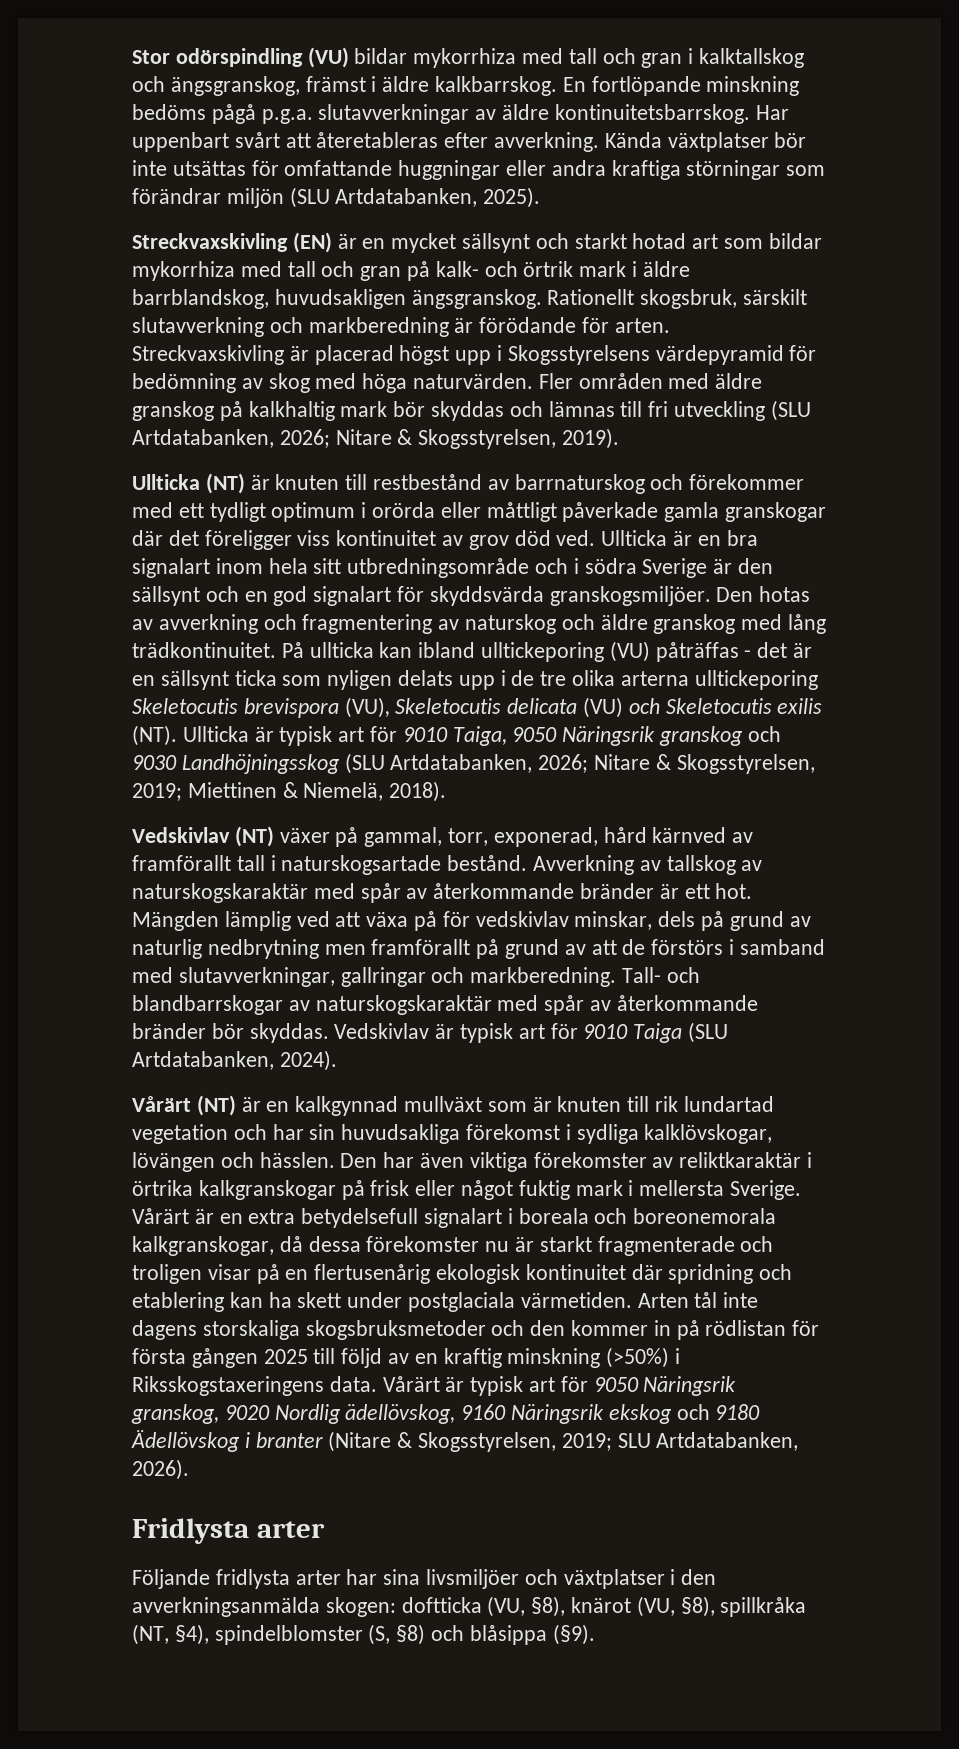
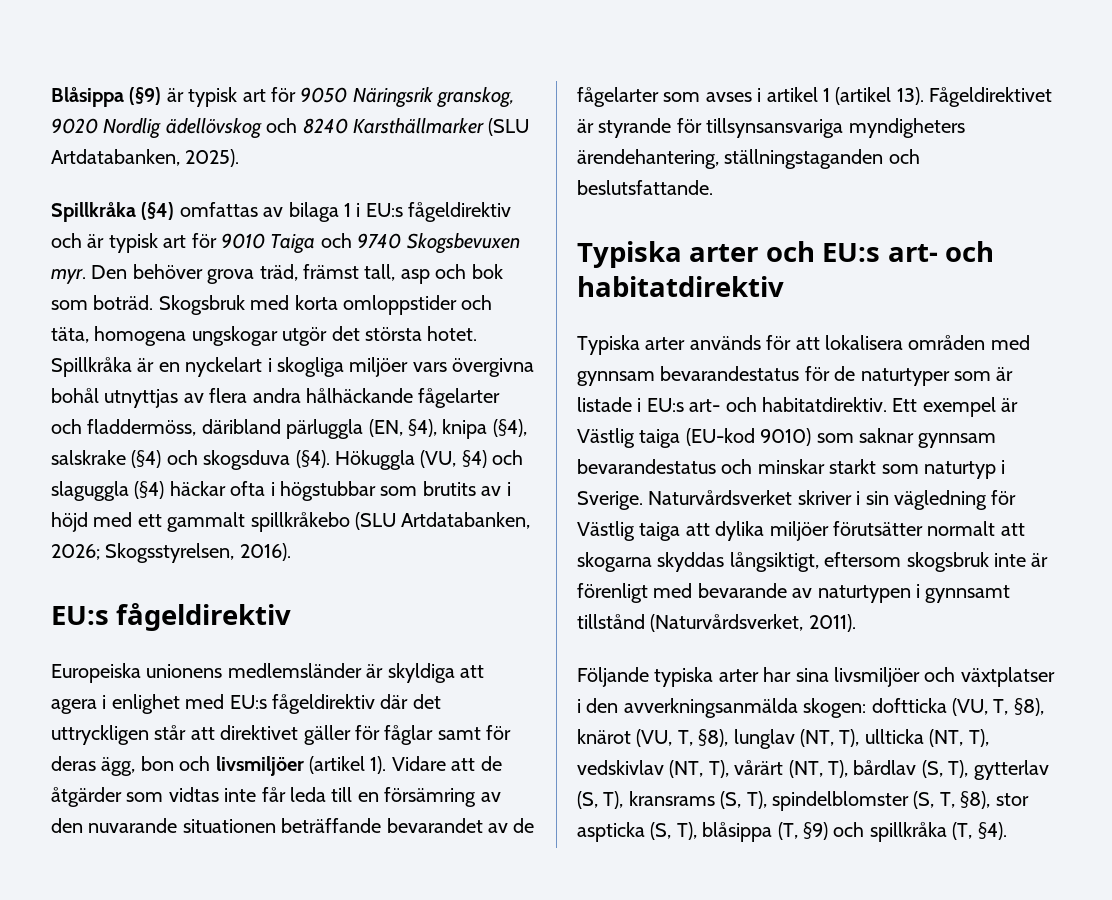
- Stor odörspindling (VU) bildar mykorrhiza med tall och gran i kalktallskog och ängsgranskog, främst i äldre kalkbarrskog. En fortlöpande minskning bedöms pågå p.g.a. slutavverkningar av äldre kontinuitetsbarrskog. Har uppenbart svårt att återetableras efter avverkning. Kända växtplatser bör inte utsättas för omfattande huggningar eller andra kraftiga störningar som förändrar miljön (SLU Artdatabanken, 2025).
- Streckvaxskivling (EN) är en mycket sällsynt och starkt hotad art som bildar mykorrhiza med tall och gran på kalk- och örtrik mark i äldre barrblandskog, huvudsakligen ängsgranskog. Rationellt skogsbruk, särskilt slutavverkning och markberedning är förödande för arten. Streckvaxskivling är placerad högst upp i Skogsstyrelsens värdepyramid för bedömning av skog med höga naturvärden. Fler områden med äldre granskog på kalkhaltig mark bör skyddas och lämnas till fri utveckling (SLU Artdatabanken, 2026; Nitare & Skogsstyrelsen, 2019).
- Ullticka (NT) är knuten till restbestånd av barrnaturskog och förekommer med ett tydligt optimum i orörda eller måttligt påverkade gamla granskogar där det föreligger viss kontinuitet av grov död ved. Ullticka är en bra signalart inom hela sitt utbredningsområde och i södra Sverige är den sällsynt och en god signalart för skyddsvärda granskogsmiljöer. Den hotas av avverkning och fragmentering av naturskog och äldre granskog med lång trädkontinuitet. På ullticka kan ibland ulltickeporing (VU) påträffas - det är en sällsynt ticka som nyligen delats upp i de tre olika arterna ulltickeporing Skeletocutis brevispora (VU), Skeletocutis delicata (VU) och Skeletocutis exilis (NT). Ullticka är typisk art för 9010 Taiga, 9050 Näringsrik granskog och 9030 Landhöjningsskog (SLU Artdatabanken, 2026; Nitare & Skogsstyrelsen, 2019; Miettinen & Niemelä, 2018).
- Vedskivlav (NT) växer på gammal, torr, exponerad, hård kärnved av framförallt tall i naturskogsartade bestånd. Avverkning av tallskog av naturskogskaraktär med spår av återkommande bränder är ett hot. Mängden lämplig ved att växa på för vedskivlav minskar, dels på grund av naturlig nedbrytning men framförallt på grund av att de förstörs i samband med slutavverkningar, gallringar och markberedning. Tall- och blandbarrskogar av naturskogskaraktär med spår av återkommande bränder bör skyddas. Vedskivlav är typisk art för 9010 Taiga (SLU Artdatabanken, 2024).
- Vårärt (NT) är en kalkgynnad mullväxt som är knuten till rik lundartad vegetation och har sin huvudsakliga förekomst i sydliga kalklövskogar, lövängen och hässlen. Den har även viktiga förekomster av reliktkaraktär i örtrika kalkgranskogar på frisk eller något fuktig mark i mellersta Sverige. Vårärt är en extra betydelsefull signalart i boreala och boreonemorala kalkgranskogar, då dessa förekomster nu är starkt fragmenterade och troligen visar på en flertusenårig ekologisk kontinuitet där spridning och etablering kan ha skett under postglaciala värmetiden. Arten tål inte dagens storskaliga skogsbruksmetoder och den kommer in på rödlistan för första gången 2025 till följd av en kraftig minskning (>50%) i Riksskogstaxeringens data. Vårärt är typisk art för 9050 Näringsrik granskog, 9020 Nordlig ädellövskog, 9160 Näringsrik ekskog och 9180 Ädellövskog i branter (Nitare & Skogsstyrelsen, 2019; SLU Artdatabanken, 2026).
- Fridlysta arter
+ Blåsippa (§9) är typisk art för 9050 Näringsrik granskog, 9020 Nordlig ädellövskog och 8240 Karsthällmarker (SLU Artdatabanken, 2025).
+ Spillkråka (§4) omfattas av bilaga 1 i EU:s fågeldirektiv och är typisk art för 9010 Taiga och 9740 Skogsbevuxen myr. Den behöver grova träd, främst tall, asp och bok som boträd. Skogsbruk med korta omloppstider och täta, homogena ungskogar utgör det största hotet. Spillkråka är en nyckelart i skogliga miljöer vars övergivna bohål utnyttjas av flera andra hålhäckande fågelarter och fladdermöss, däribland pärluggla (EN, §4), knipa (§4), salskrake (§4) och skogsduva (§4). Hökuggla (VU, §4) och slaguggla (§4) häckar ofta i högstubbar som brutits av i höjd med ett gammalt spillkråkebo (SLU Artdatabanken, 2026; Skogsstyrelsen, 2016).
+ EU:s fågeldirektiv
+ Europeiska unionens medlemsländer är skyldiga att agera i enlighet med EU:s fågeldirektiv där det uttryckligen står att direktivet gäller för fåglar samt för deras ägg, bon och livsmiljöer (artikel 1). Vidare att de åtgärder som vidtas inte får leda till en försämring av den nuvarande situationen beträffande bevarandet av de fågelarter som avses i artikel 1 (artikel 13). Fågeldirektivet är styrande för tillsynsansvariga myndigheters ärendehantering, ställningstaganden och beslutsfattande.
+ Typiska arter och EU:s art- och habitatdirektiv
+ Typiska arter används för att lokalisera områden med gynnsam bevarandestatus för de naturtyper som är listade i EU:s art- och habitatdirektiv. Ett exempel är Västlig taiga (EU-kod 9010) som saknar gynnsam bevarandestatus och minskar starkt som naturtyp i Sverige. Naturvårdsverket skriver i sin vägledning för Västlig taiga att dylika miljöer förutsätter normalt att skogarna skyddas långsiktigt, eftersom skogsbruk inte är förenligt med bevarande av naturtypen i gynnsamt tillstånd (Naturvårdsverket, 2011).
- Följande fridlysta arter har sina livsmiljöer och växtplatser i den avverkningsanmälda skogen: doftticka (VU, §8), knärot (VU, §8), spillkråka (NT, §4), spindelblomster (S, §8) och blåsippa (§9).
+ Följande typiska arter har sina livsmiljöer och växtplatser i den avverkningsanmälda skogen: doftticka (VU, T, §8), knärot (VU, T, §8), lunglav (NT, T), ullticka (NT, T), vedskivlav (NT, T), vårärt (NT, T), bårdlav (S, T), gytterlav (S, T), kransrams (S, T), spindelblomster (S, T, §8), stor aspticka (S, T), blåsippa (T, §9) och spillkråka (T, §4).

